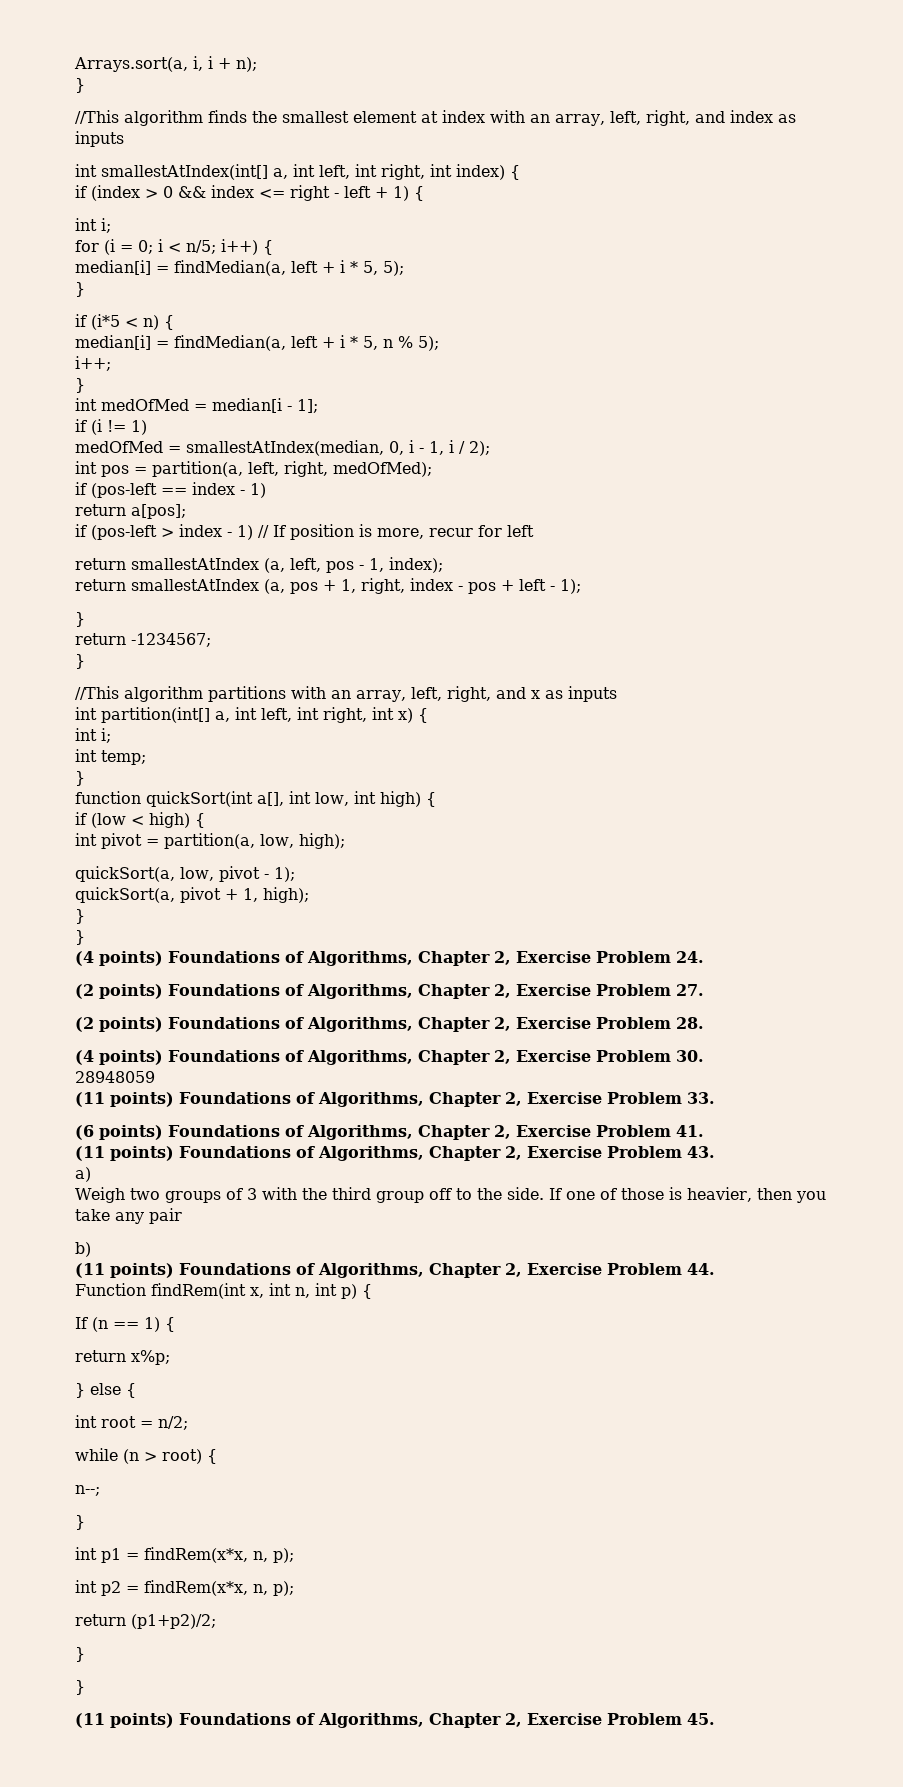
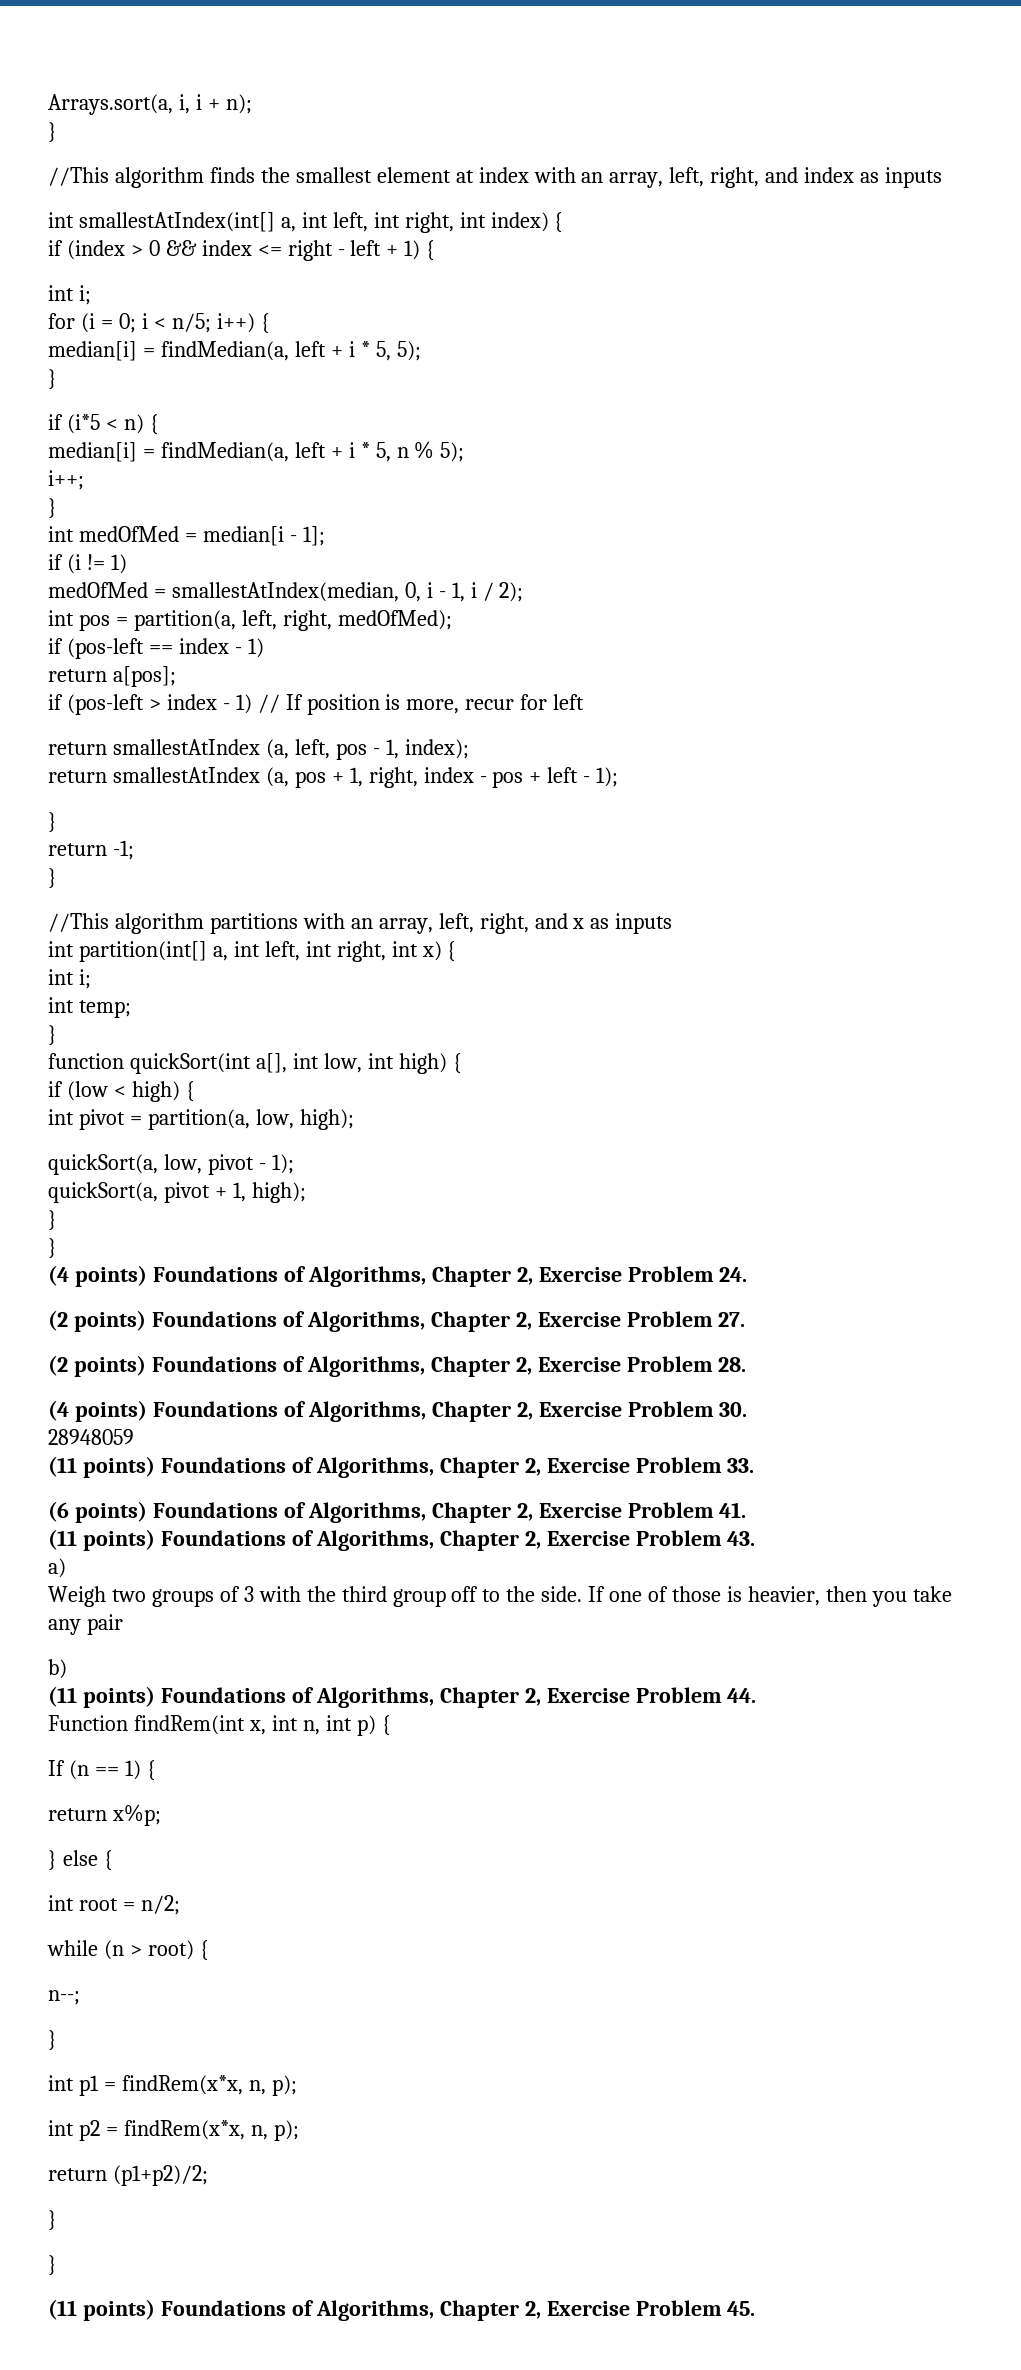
- return -1234567;
+ return -1;

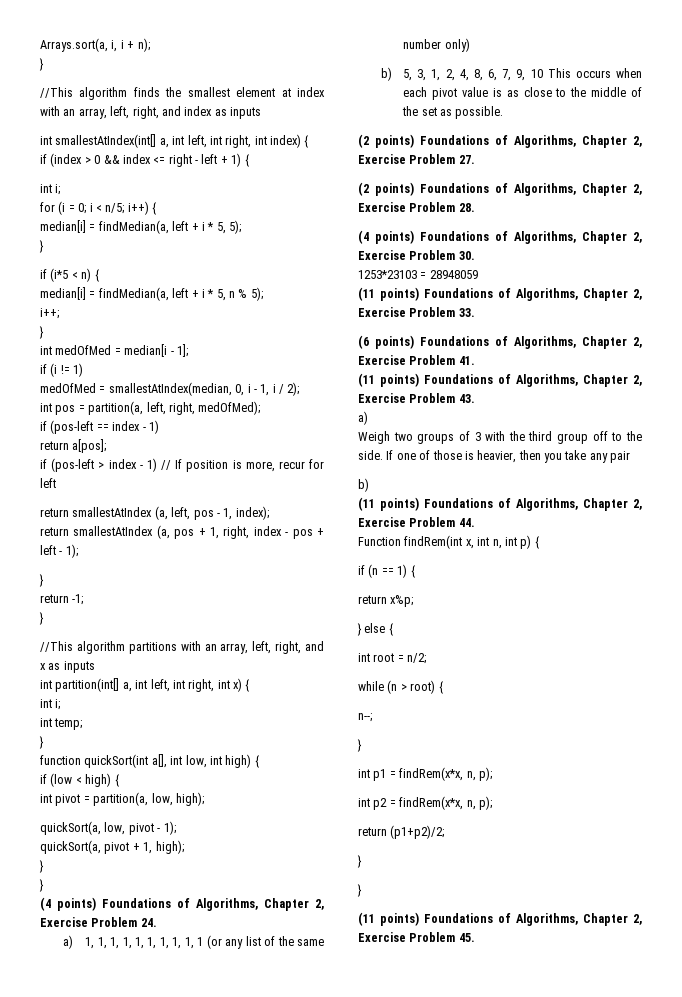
+ a) 1, 1, 1, 1, 1, 1, 1, 1, 1, 1 (or any list of the same number only)
+ b) 5, 3, 1, 2, 4, 8, 6, 7, 9, 10 This occurs when each pivot value is as close to the middle of the set as possible.
- 28948059
+ 1253*23103 = 28948059
- If (n == 1) {
+ if (n == 1) {

